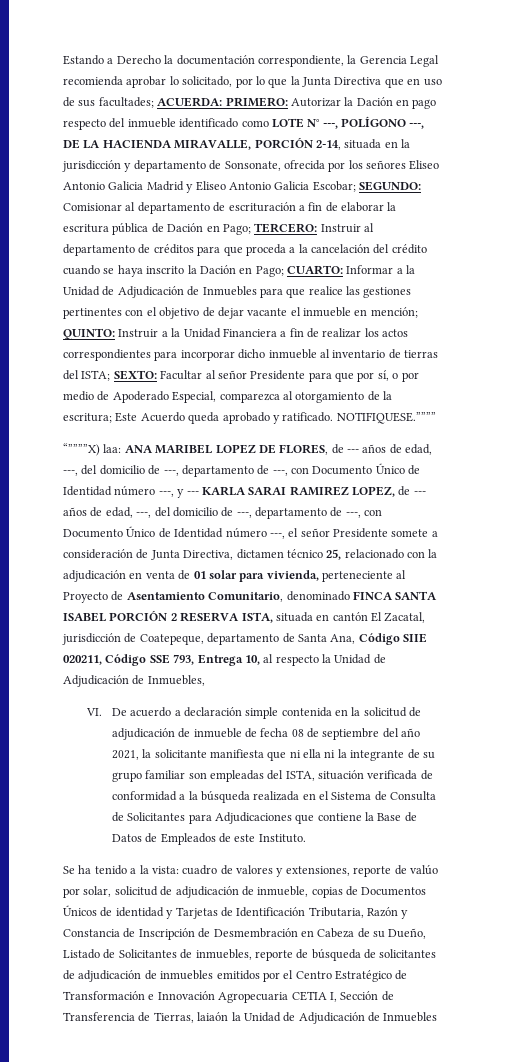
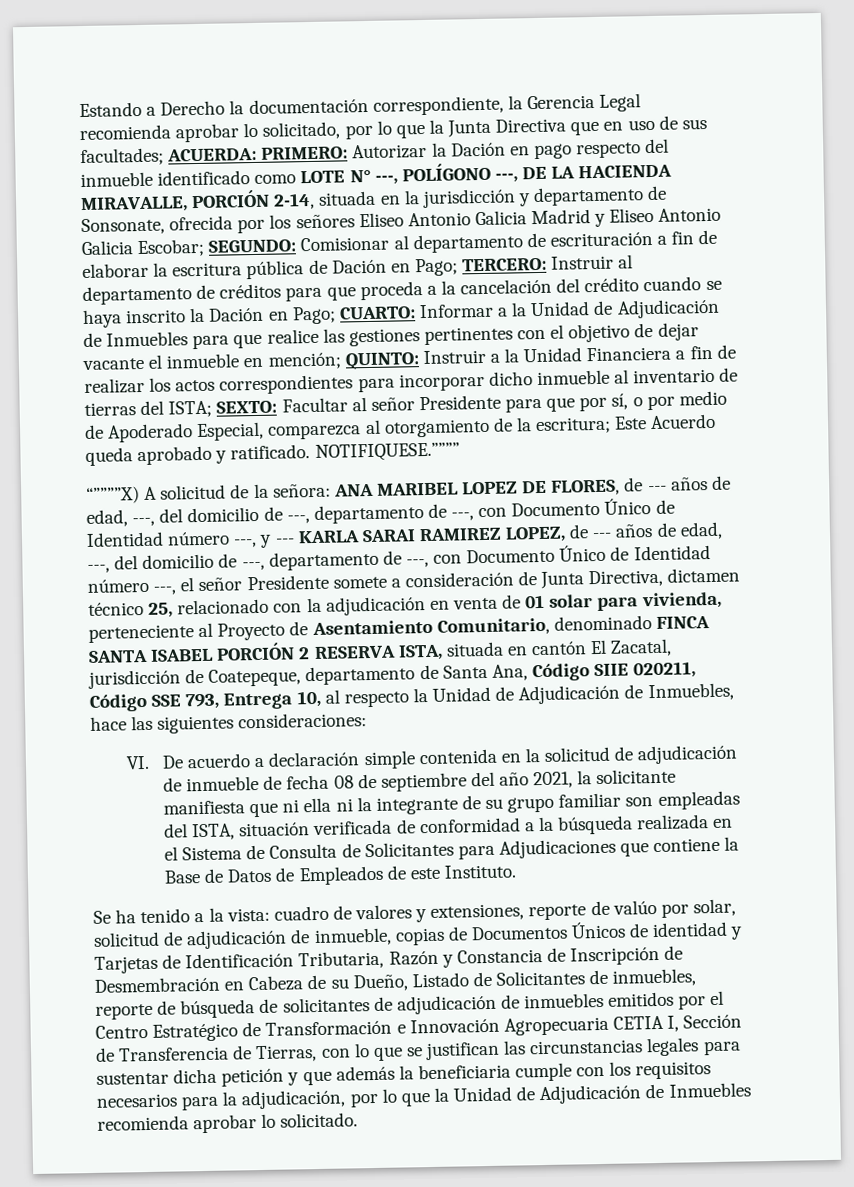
- “””””X) laa:
+ “””””X) A solicitud de la señora:
- ANA MARIBEL LOPEZ DE FLORES, de --- años de edad, ---, del domicilio de ---, departamento de ---, con Documento Único de Identidad número ---, y --- KARLA SARAI RAMIREZ LOPEZ, de --- años de edad, ---, del domicilio de ---, departamento de ---, con Documento Único de Identidad número ---, el señor Presidente somete a consideración de Junta Directiva, dictamen técnico 25, relacionado con la adjudicación en venta de 01 solar para vivienda, perteneciente al Proyecto de Asentamiento Comunitario, denominado FINCA SANTA ISABEL PORCIÓN 2 RESERVA ISTA, situada en cantón El Zacatal, jurisdicción de Coatepeque, departamento de Santa Ana, Código SIIE 020211, Código SSE 793, Entrega 10, al respecto la Unidad de Adjudicación de Inmuebles,
+ ANA MARIBEL LOPEZ DE FLORES, de --- años de edad, ---, del domicilio de ---, departamento de ---, con Documento Único de Identidad número ---, y --- KARLA SARAI RAMIREZ LOPEZ, de --- años de edad, ---, del domicilio de ---, departamento de ---, con Documento Único de Identidad número ---, el señor Presidente somete a consideración de Junta Directiva, dictamen técnico 25, relacionado con la adjudicación en venta de 01 solar para vivienda, perteneciente al Proyecto de Asentamiento Comunitario, denominado FINCA SANTA ISABEL PORCIÓN 2 RESERVA ISTA, situada en cantón El Zacatal, jurisdicción de Coatepeque, departamento de Santa Ana, Código SIIE 020211, Código SSE 793, Entrega 10, al respecto la Unidad de Adjudicación de Inmuebles, hace las siguientes consideraciones:
- cuadro de valores y extensiones, reporte de valúo por solar, solicitud de adjudicación de inmueble, copias de Documentos Únicos de identidad y Tarjetas de Identificación Tributaria, Razón y Constancia de Inscripción de Desmembración en Cabeza de su Dueño, Listado de Solicitantes de inmuebles, reporte de búsqueda de solicitantes de adjudicación de inmuebles emitidos por el Centro Estratégico de Transformación e Innovación Agropecuaria CETIA I, Sección de Transferencia de Tierras, laiaón la Unidad de Adjudicación de Inmuebles
+ cuadro de valores y extensiones, reporte de valúo por solar, solicitud de adjudicación de inmueble, copias de Documentos Únicos de identidad y Tarjetas de Identificación Tributaria, Razón y Constancia de Inscripción de Desmembración en Cabeza de su Dueño, Listado de Solicitantes de inmuebles, reporte de búsqueda de solicitantes de adjudicación de inmuebles emitidos por el Centro Estratégico de Transformación e Innovación Agropecuaria CETIA I, Sección de Transferencia de Tierras, con lo que se justifican las circunstancias legales para sustentar dicha petición y que además la beneficiaria cumple con los requisitos necesarios para la adjudicación, por lo que la Unidad de Adjudicación de Inmuebles recomienda aprobar lo solicitado.

